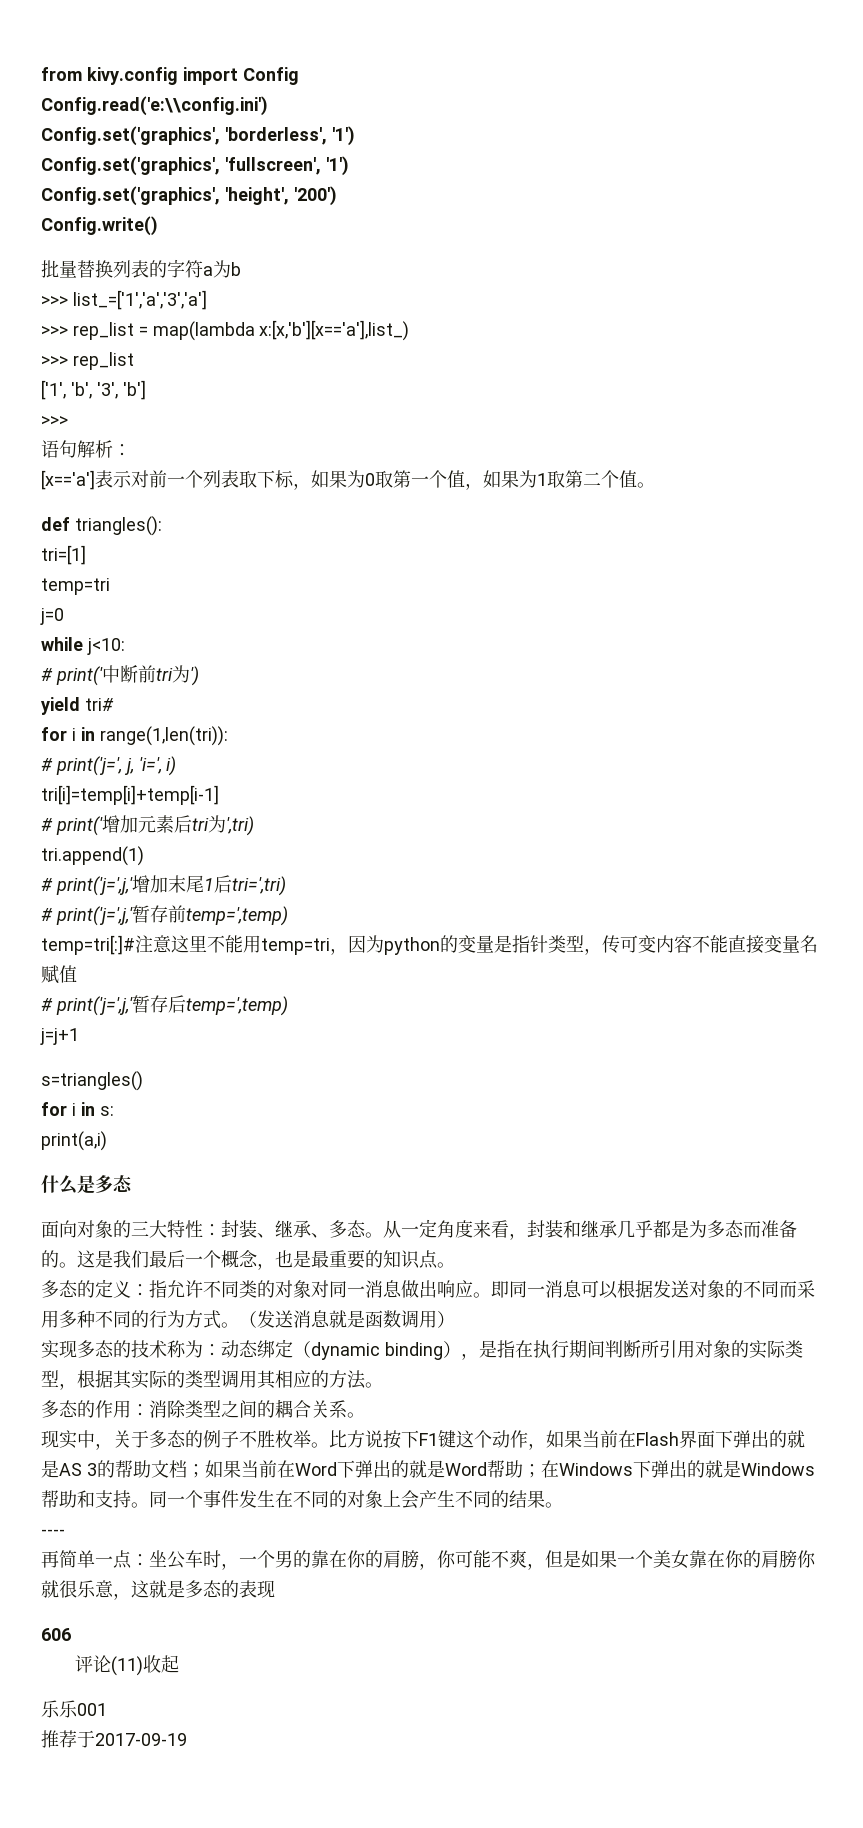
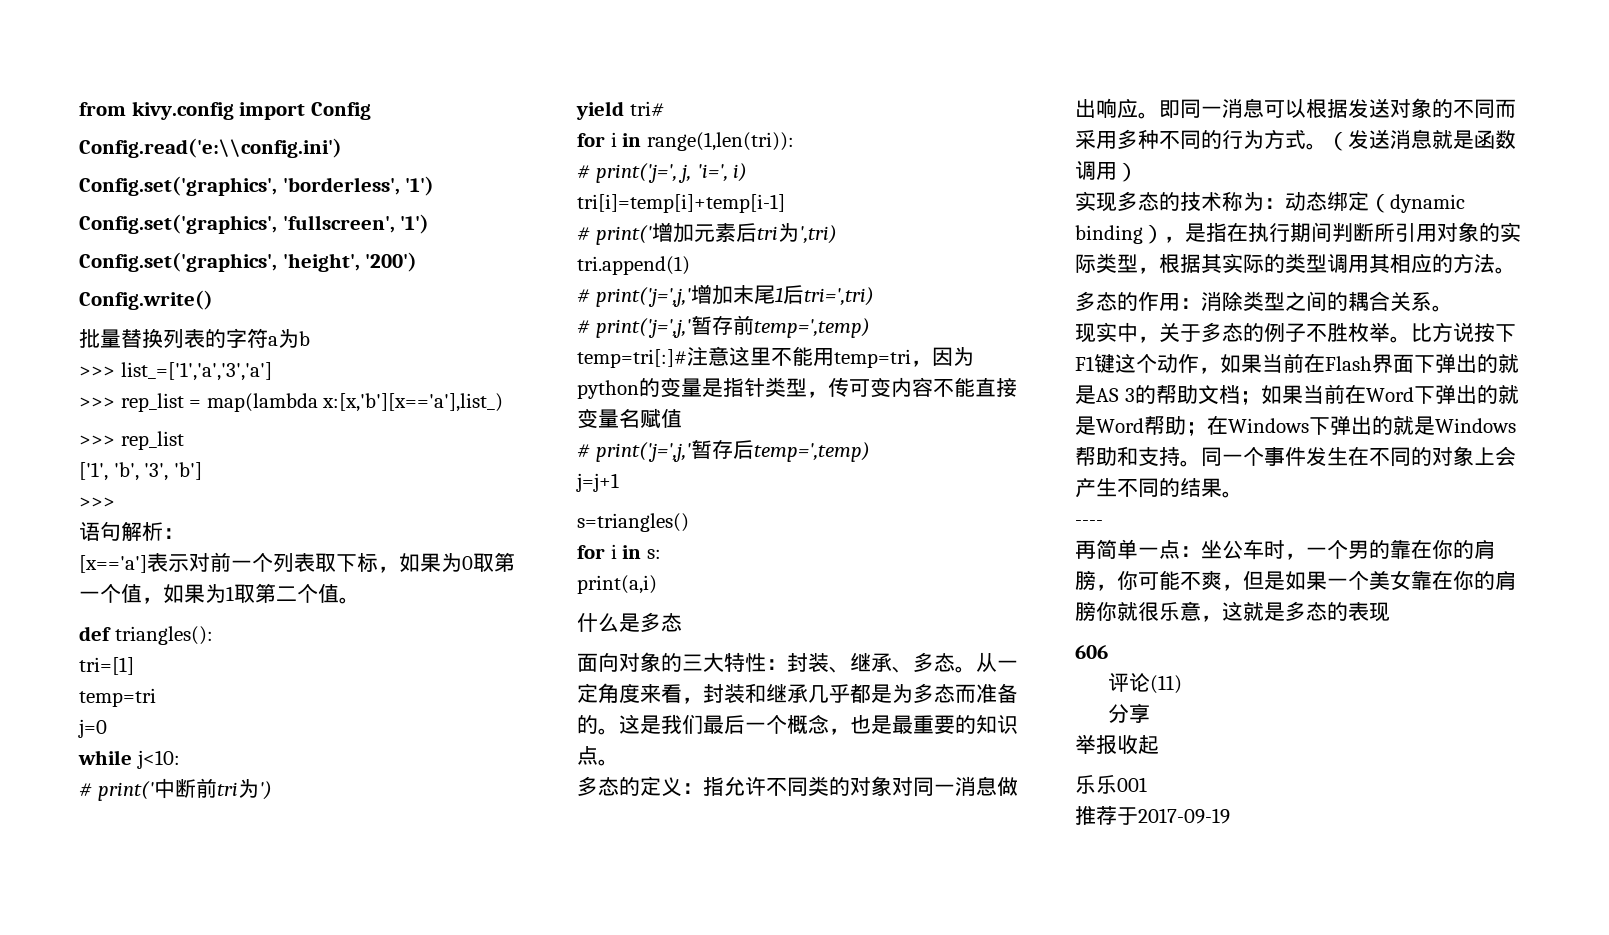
- 评论(11)收起
+ 评论(11)
+ 分享
+ 举报收起

